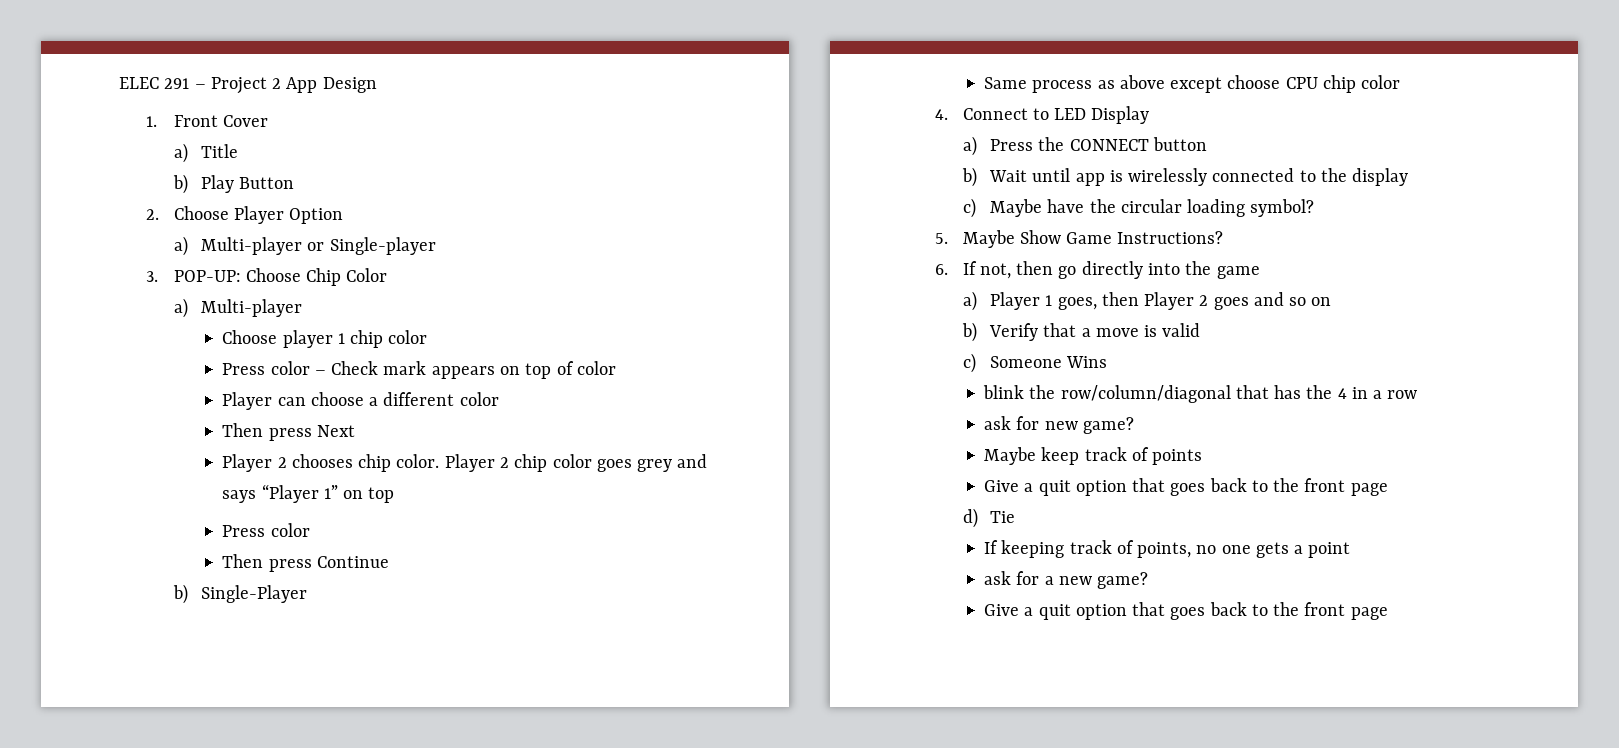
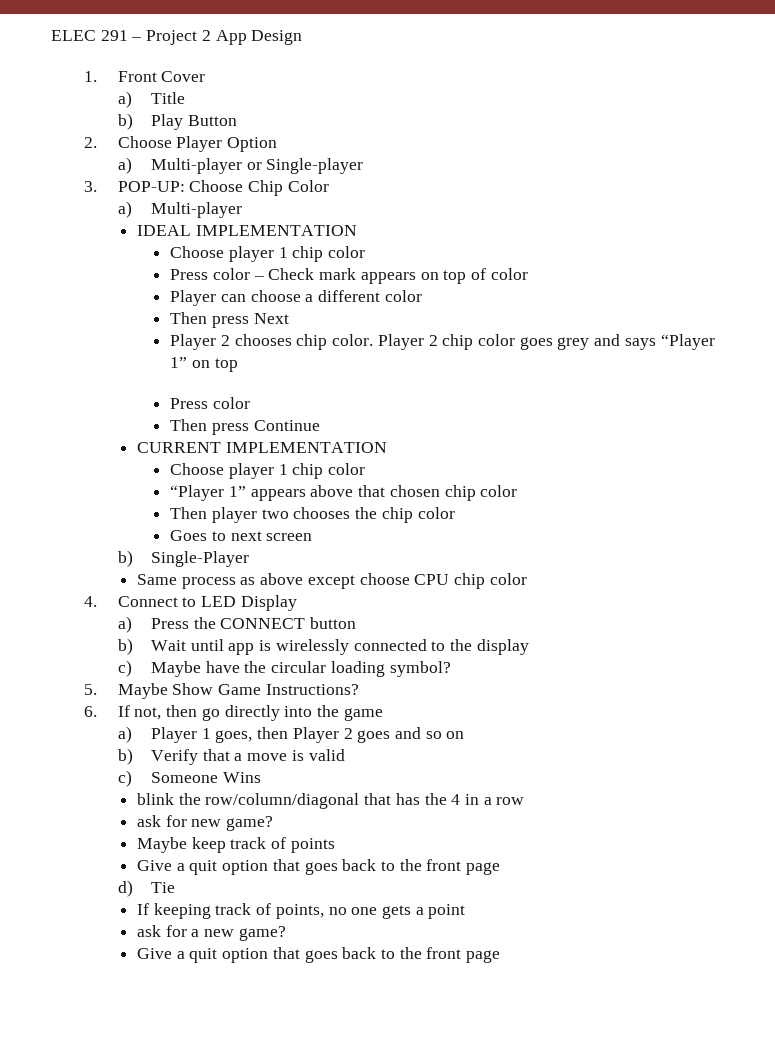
+ IDEAL IMPLEMENTATION
+ CURRENT IMPLEMENTATION
+ Choose player 1 chip color
+ “Player 1” appears above that chosen chip color
+ Then player two chooses the chip color
+ Goes to next screen

